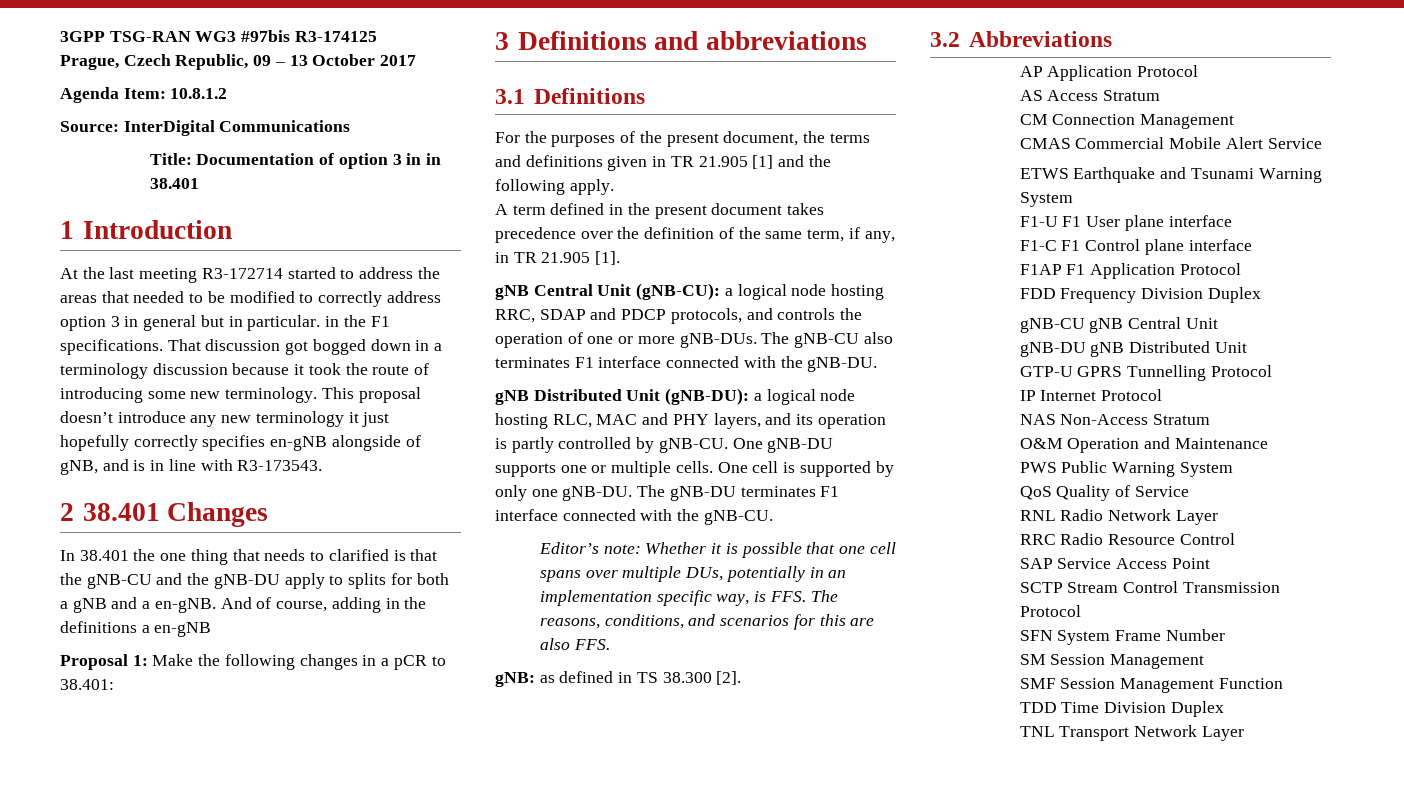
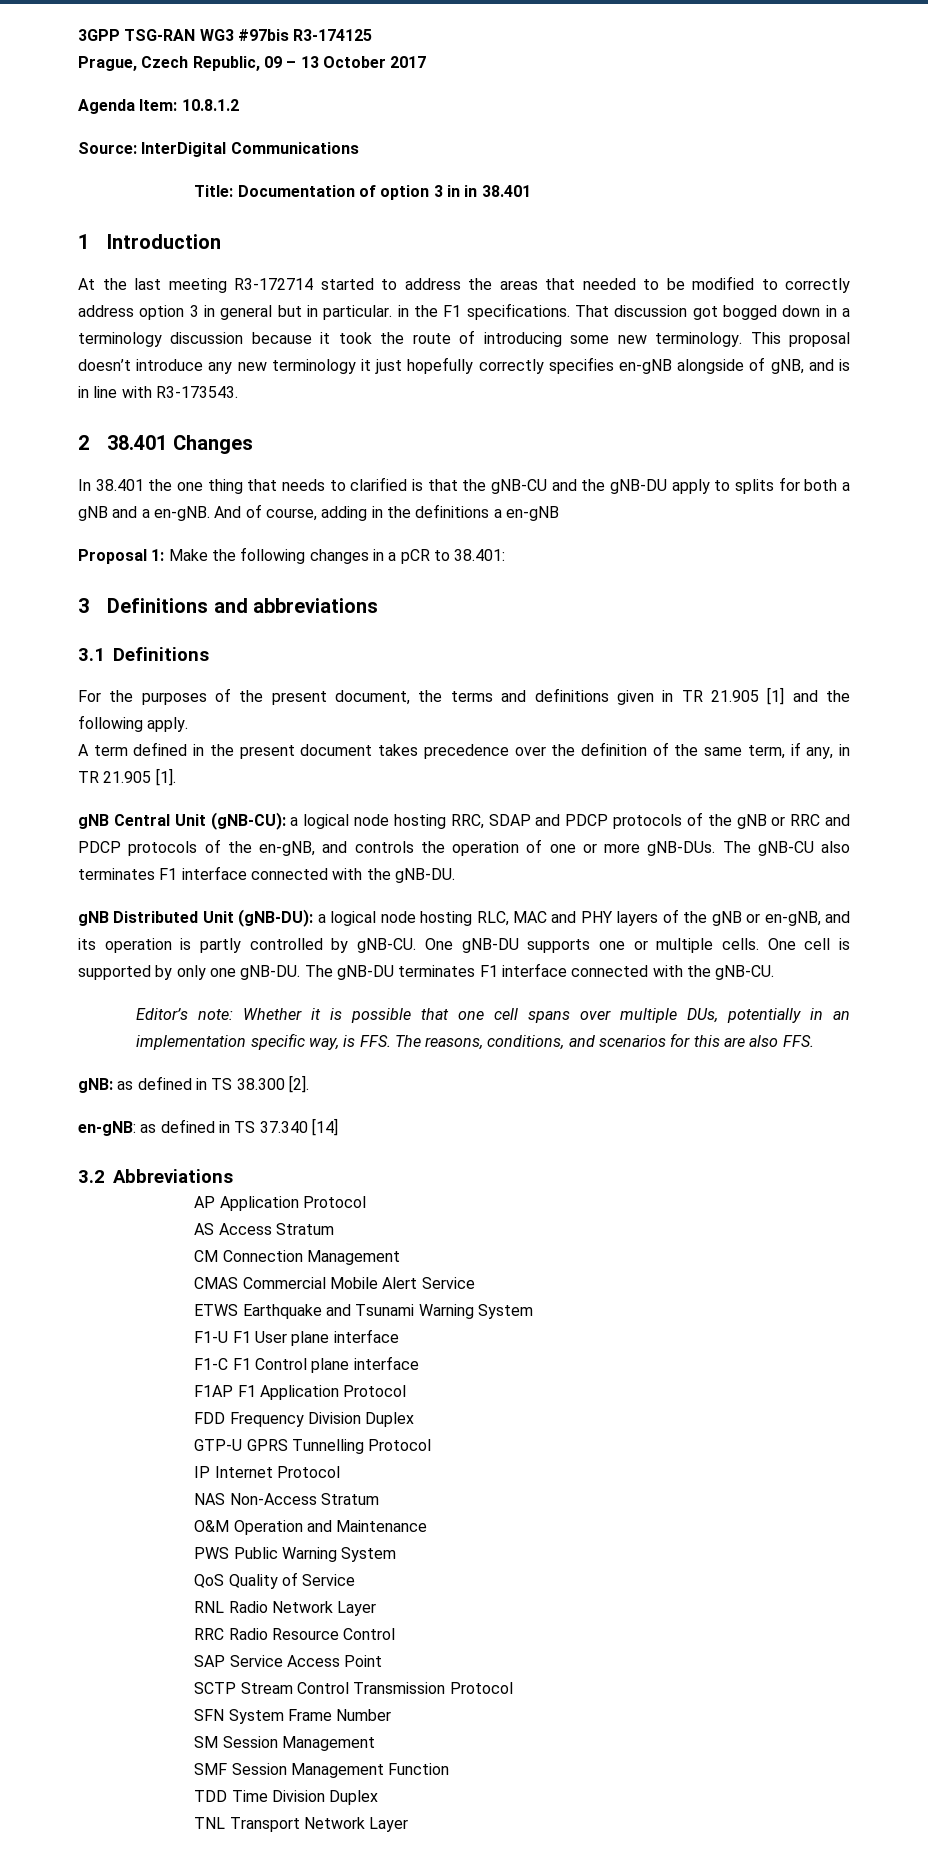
- gNB Central Unit (gNB-CU): a logical node hosting RRC, SDAP and PDCP protocols, and controls the operation of one or more gNB-DUs.
+ gNB Central Unit (gNB-CU): a logical node hosting RRC, SDAP and PDCP protocols of the gNB or RRC and PDCP protocols of the en-gNB, and controls the operation of one or more gNB-DUs.
- gNB Distributed Unit (gNB-DU): a logical node hosting RLC, MAC and PHY layers, and its operation is partly controlled by gNB-CU.
+ gNB Distributed Unit (gNB-DU): a logical node hosting RLC, MAC and PHY layers of the gNB or en-gNB, and its operation is partly controlled by gNB-CU.
+ en-gNB: as defined in TS 37.340 [14]
- gNB-CU gNB Central Unit
- gNB-DU gNB Distributed Unit

